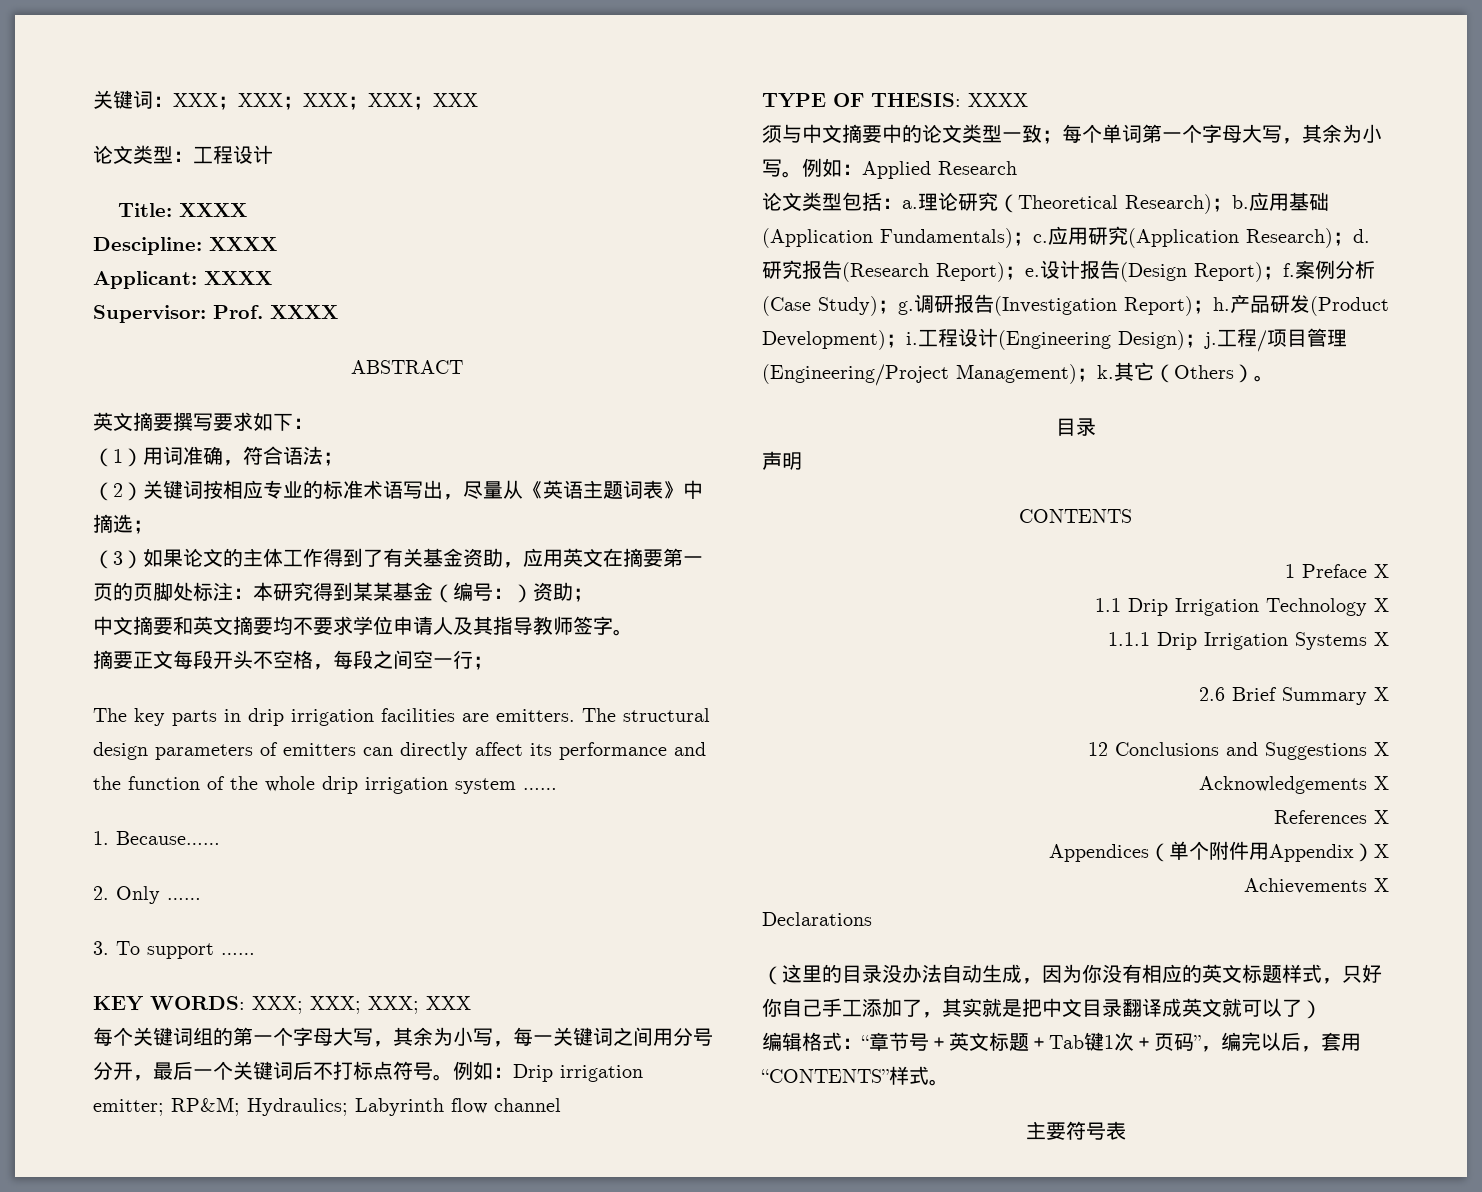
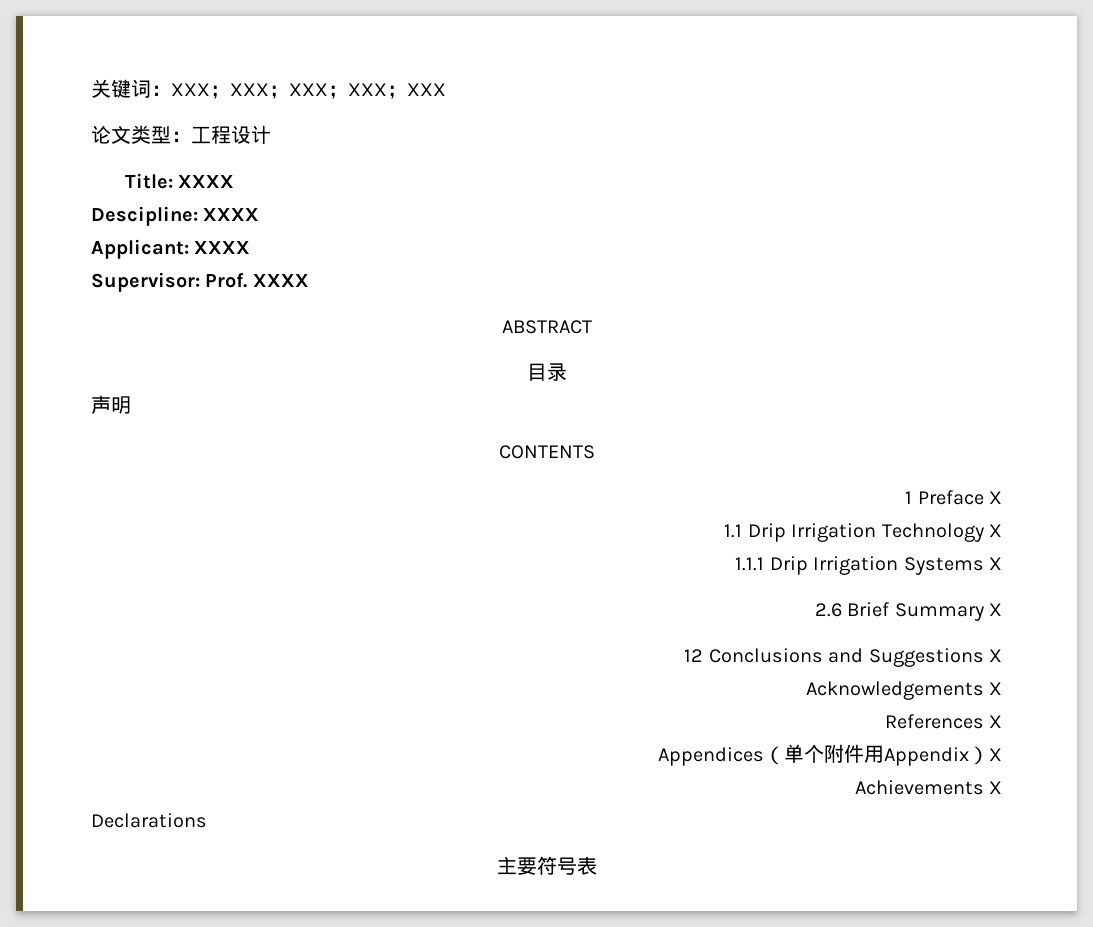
- 英文摘要撰写要求如下：
- （1）用词准确，符合语法；
- （2）关键词按相应专业的标准术语写出，尽量从《英语主题词表》中摘选；
- （3）如果论文的主体工作得到了有关基金资助，应用英文在摘要第一页的页脚处标注：本研究得到某某基金（编号：）资助；
- 中文摘要和英文摘要均不要求学位申请人及其指导教师签字。
- 摘要正文每段开头不空格，每段之间空一行；
- The key parts in drip irrigation facilities are emitters. The structural design parameters of emitters can directly affect its performance and the function of the whole drip irrigation system ……
- 1. Because……
- 2. Only ……
- 3. To support ……
- KEY WORDS: XXX; XXX; XXX; XXX
- 每个关键词组的第一个字母大写，其余为小写，每一关键词之间用分号分开，最后一个关键词后不打标点符号。例如：Drip irrigation emitter; RP&M; Hydraulics; Labyrinth flow channel
- TYPE OF THESIS: XXXX
- 须与中文摘要中的论文类型一致；每个单词第一个字母大写，其余为小写。例如：Applied Research
- 论文类型包括：a.理论研究（Theoretical Research)；b.应用基础(Application Fundamentals)；c.应用研究(Application Research)；d.研究报告(Research Report)；e.设计报告(Design Report)；f.案例分析(Case Study)；g.调研报告(Investigation Report)；h.产品研发(Product Development)；i.工程设计(Engineering Design)；j.工程/项目管理(Engineering/Project Management)；k.其它（Others）。
- （这里的目录没办法自动生成，因为你没有相应的英文标题样式，只好你自己手工添加了，其实就是把中文目录翻译成英文就可以了）
- 编辑格式：“章节号＋英文标题＋Tab键1次＋页码”，编完以后，套用“CONTENTS”样式。

